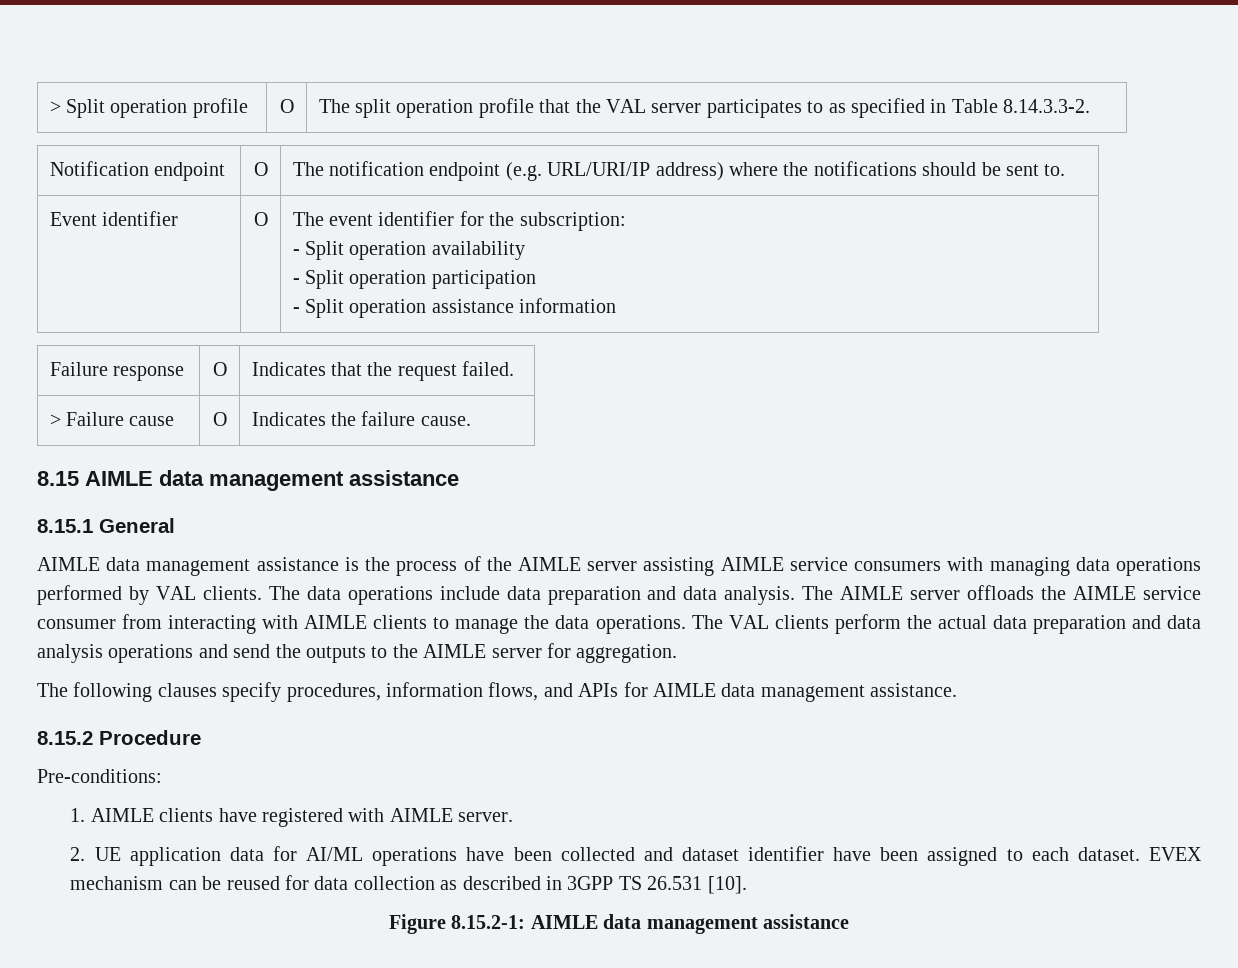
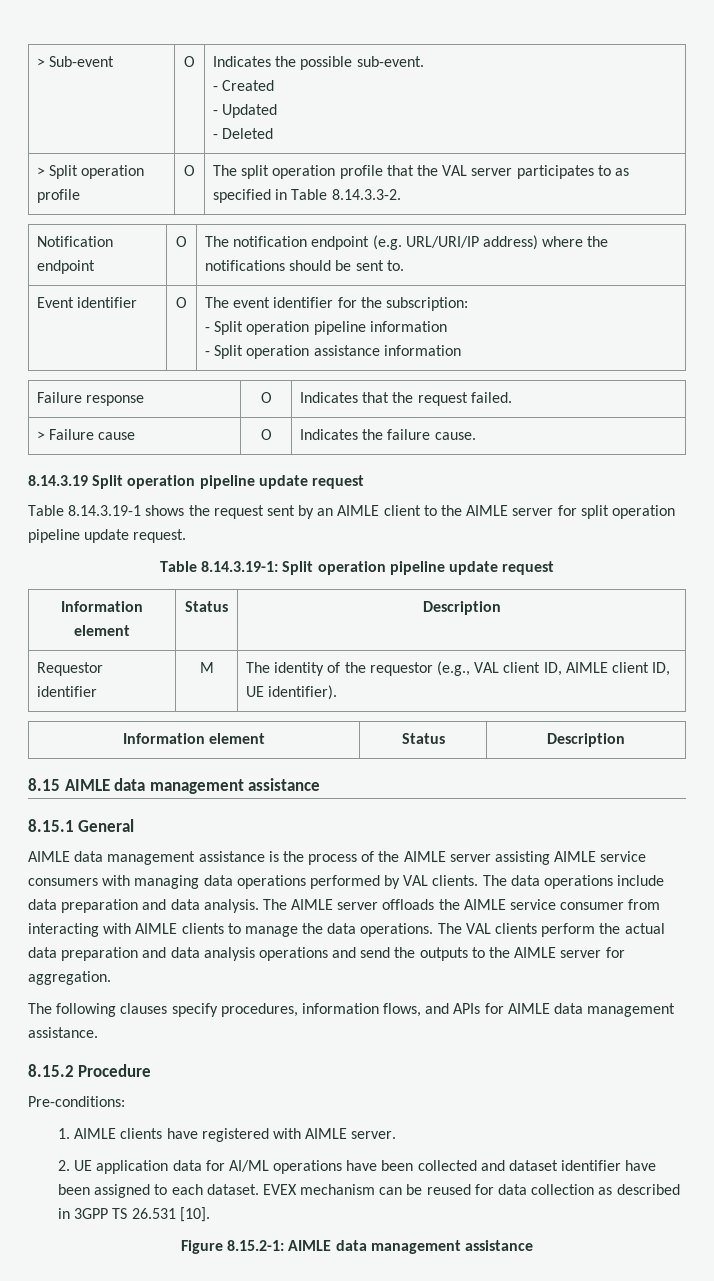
+ > Sub-event | O | Indicates the possible sub-event.
+ - Created
+ - Updated
+ - Deleted
  Event identifier | O | The event identifier for the subscription:
- - Split operation availability
- - Split operation participation
+ - Split operation pipeline information
+ 8.14.3.19 Split operation pipeline update request
+ Table 8.14.3.19-1 shows the request sent by an AIMLE client to the AIMLE server for split operation pipeline update request.
+ Table 8.14.3.19-1: Split operation pipeline update request
+ Information element | Status | Description
+ Requestor identifier | M | The identity of the requestor (e.g., VAL client ID, AIMLE client ID, UE identifier).
+ Information element | Status | Description

